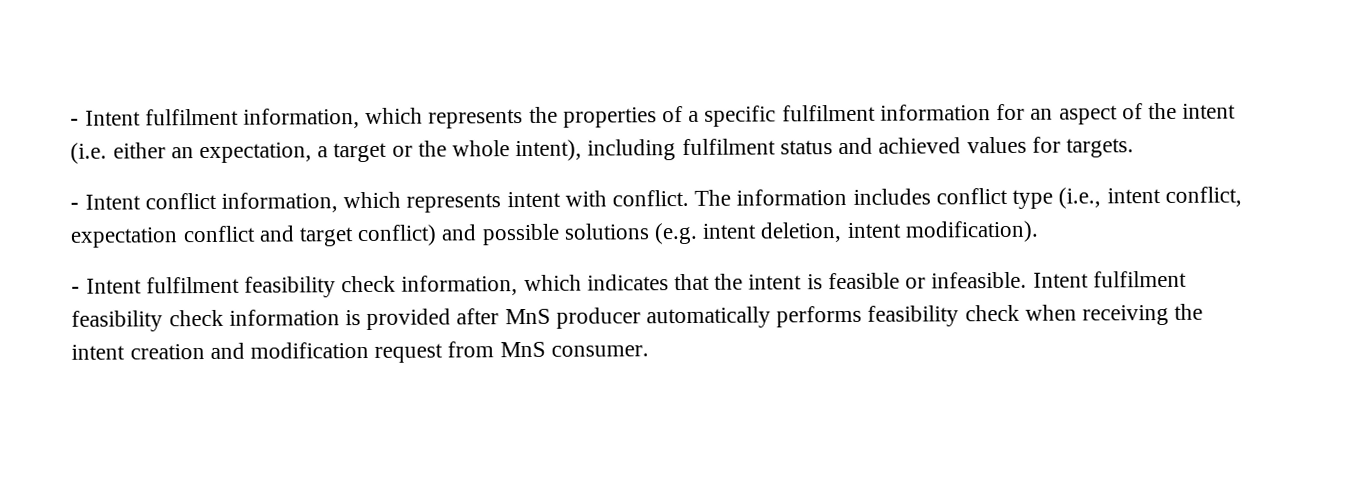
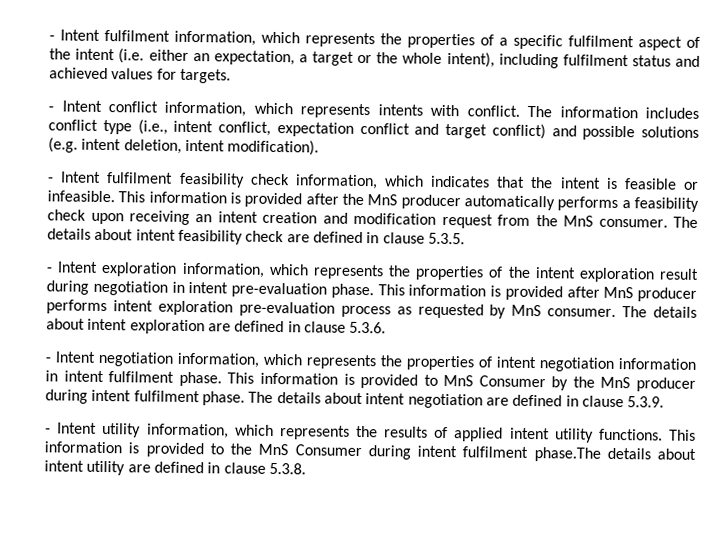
- - Intent fulfilment information, which represents the properties of a specific fulfilment information for an aspect of the intent (i.e. either an expectation, a target or the whole intent), including fulfilment status and achieved values for targets.
+ - Intent fulfilment information, which represents the properties of a specific fulfilment aspect of the intent (i.e. either an expectation, a target or the whole intent), including fulfilment status and achieved values for targets.
- - Intent conflict information, which represents intent with conflict.
+ - Intent conflict information, which represents intents with conflict.
- Intent fulfilment feasibility check information is provided after MnS producer automatically performs feasibility check when receiving the intent creation and modification request from MnS consumer.
+ This information is provided after the MnS producer automatically performs a feasibility check upon receiving an intent creation and modification request from the MnS consumer. The details about intent feasibility check are defined in clause 5.3.5.
+ - Intent exploration information, which represents the properties of the intent exploration result during negotiation in intent pre-evaluation phase. This information is provided after MnS producer performs intent exploration pre-evaluation process as requested by MnS consumer. The details about intent exploration are defined in clause 5.3.6.
+ - Intent negotiation information, which represents the properties of intent negotiation information in intent fulfilment phase. This information is provided to MnS Consumer by the MnS producer during intent fulfilment phase. The details about intent negotiation are defined in clause 5.3.9.
+ - Intent utility information, which represents the results of applied intent utility functions. This information is provided to the MnS Consumer during intent fulfilment phase.The details about intent utility are defined in clause 5.3.8.

